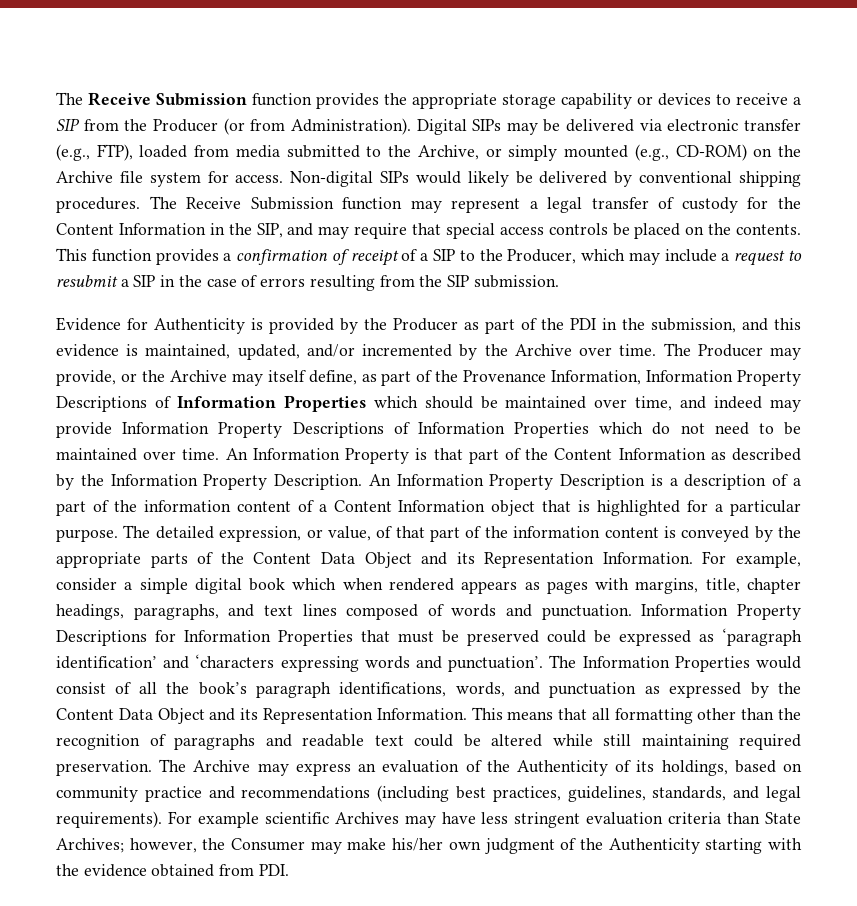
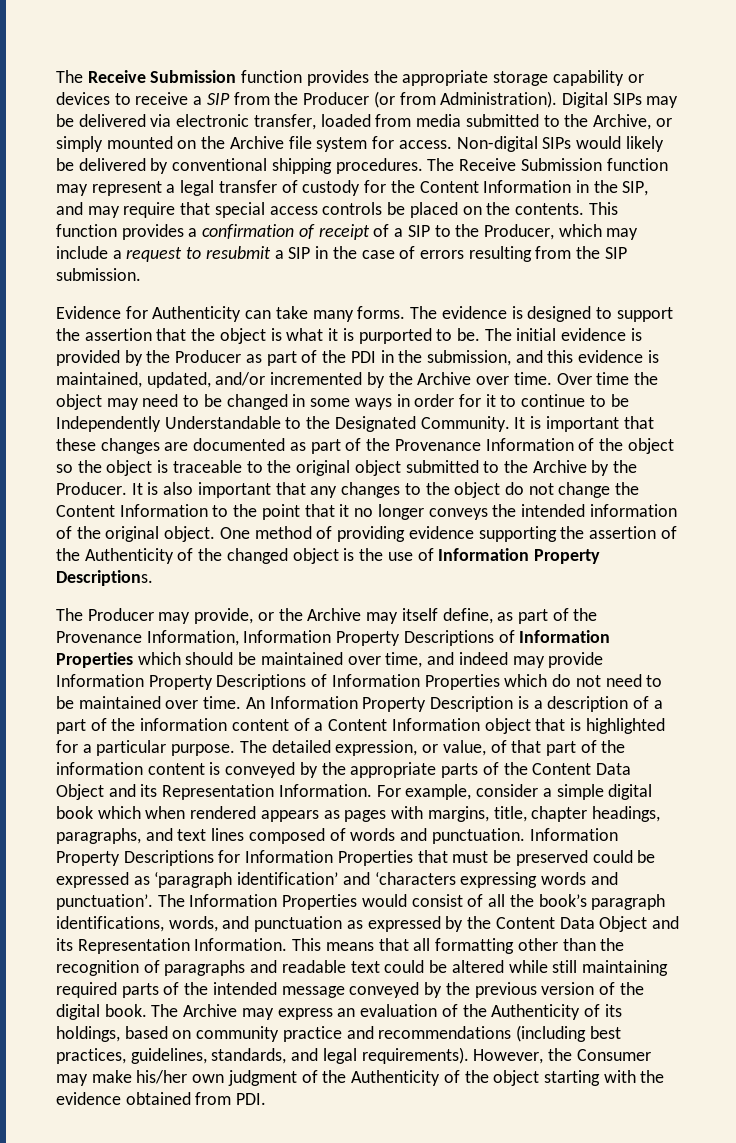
- Digital SIPs may be delivered via electronic transfer (e.g., FTP), loaded from media submitted to the Archive, or simply mounted (e.g., CD-ROM) on the Archive file system for access.
+ Digital SIPs may be delivered via electronic transfer, loaded from media submitted to the Archive, or simply mounted on the Archive file system for access.
- Evidence for Authenticity is provided by the Producer as part of the PDI in the submission, and this evidence is maintained, updated, and/or incremented by the Archive over time. The Producer may provide, or the Archive may itself define, as part of the Provenance Information, Information Property Descriptions of Information Properties which should be maintained over time, and indeed may provide Information Property Descriptions of Information Properties which do not need to be maintained over time.
+ Evidence for Authenticity can take many forms. The evidence is designed to support the assertion that the object is what it is purported to be. The initial evidence is provided by the Producer as part of the PDI in the submission, and this evidence is maintained, updated, and/or incremented by the Archive over time. Over time the object may need to be changed in some ways in order for it to continue to be Independently Understandable to the Designated Community. It is important that these changes are documented as part of the Provenance Information of the object so the object is traceable to the original object submitted to the Archive by the Producer. It is also important that any changes to the object do not change the Content Information to the point that it no longer conveys the intended information of the original object. One method of providing evidence supporting the assertion of the Authenticity of the changed object is the use of Information Property Descriptions.
+ The Producer may provide, or the Archive may itself define, as part of the Provenance Information, Information Property Descriptions of Information Properties which should be maintained over time, and indeed may provide Information Property Descriptions of Information Properties which do not need to be maintained over time.
- An Information Property is that part of the Content Information as described by the Information Property Description. An Information Property Description is a description of a part of the information content of a Content Information object that is highlighted for a particular purpose.
+ An Information Property Description is a description of a part of the information content of a Content Information object that is highlighted for a particular purpose.
- This means that all formatting other than the recognition of paragraphs and readable text could be altered while still maintaining required preservation.
+ This means that all formatting other than the recognition of paragraphs and readable text could be altered while still maintaining required parts of the intended message conveyed by the previous version of the digital book.
- For example scientific Archives may have less stringent evaluation criteria than State Archives; however, the Consumer may make his/her own judgment of the Authenticity starting with the evidence obtained from PDI.
+ However, the Consumer may make his/her own judgment of the Authenticity of the object starting with the evidence obtained from PDI.

